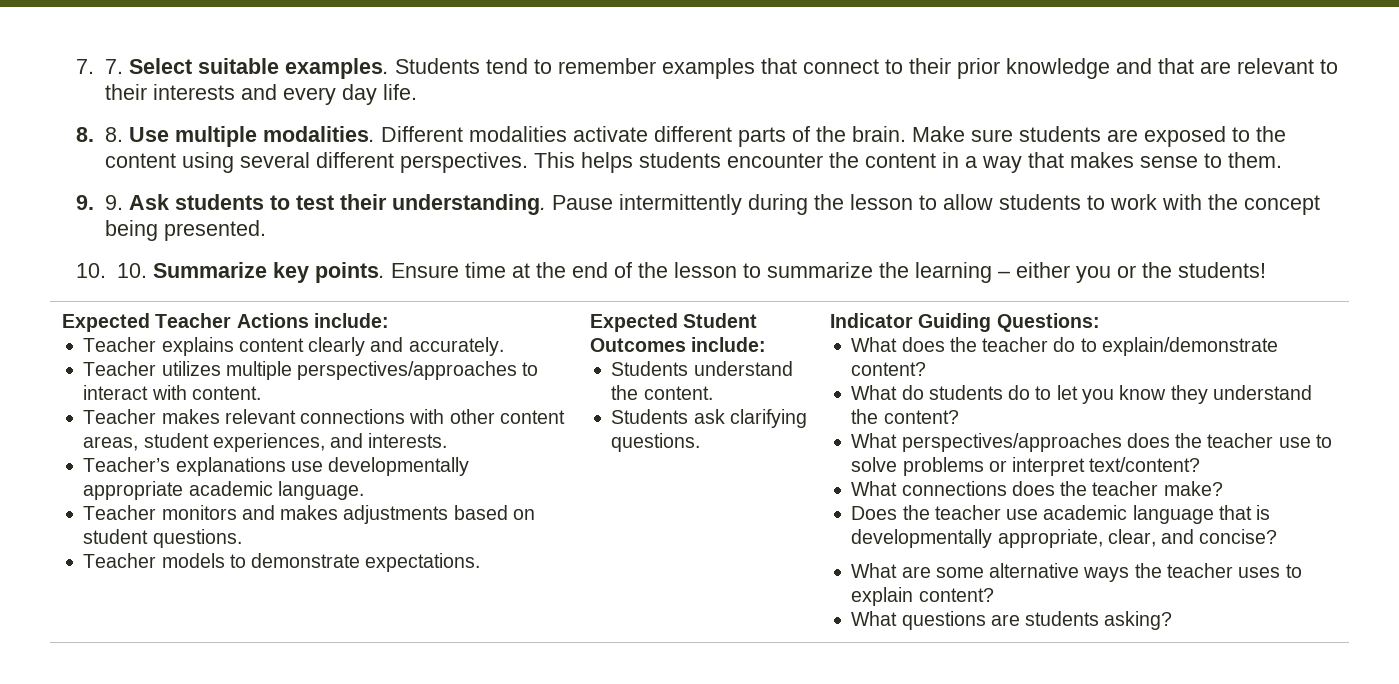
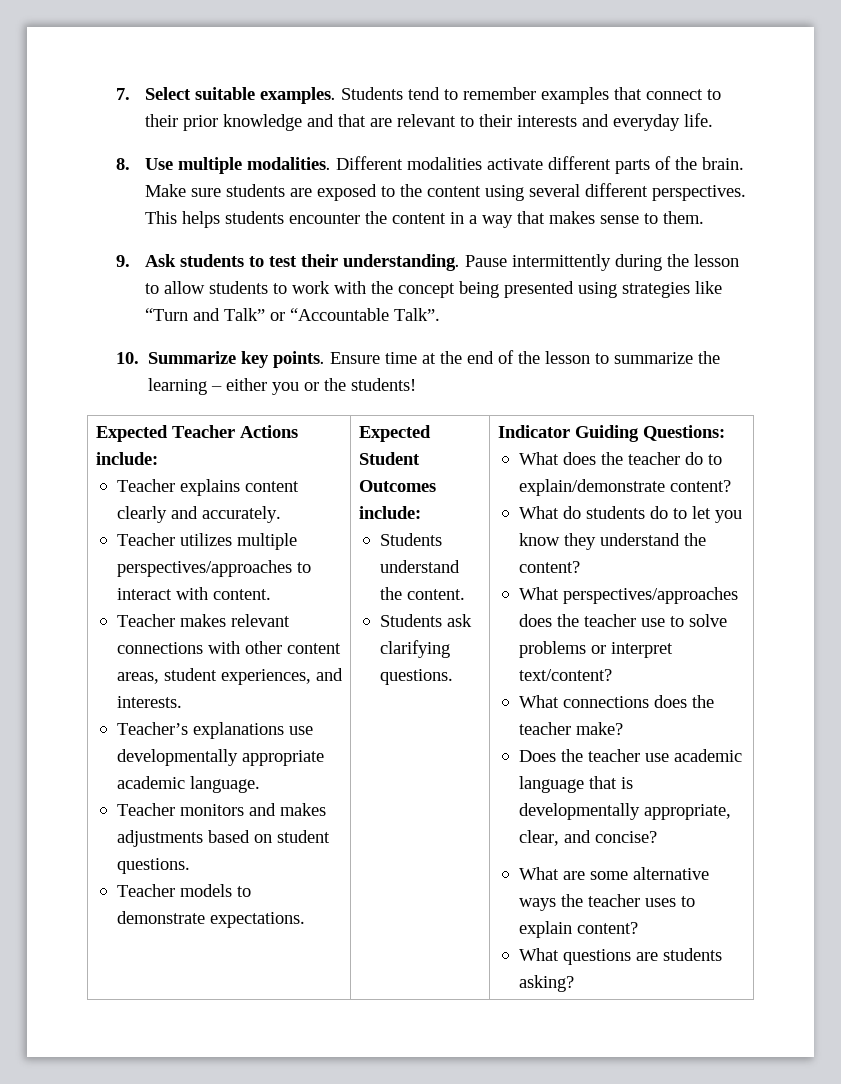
- 7. 7. Select suitable examples.
+ 7. Select suitable examples.
- Students tend to remember examples that connect to their prior knowledge and that are relevant to their interests and every day life.
+ Students tend to remember examples that connect to their prior knowledge and that are relevant to their interests and everyday life.
- 8. 8. Use multiple modalities.
+ 8. Use multiple modalities.
- 9. 9. Ask students to test their understanding.
+ 9. Ask students to test their understanding.
- Pause intermittently during the lesson to allow students to work with the concept being presented.
- 10. 10. Summarize key points.
+ Pause intermittently during the lesson to allow students to work with the concept being presented using strategies like “Turn and Talk” or “Accountable Talk”.
+ 10. Summarize key points.

